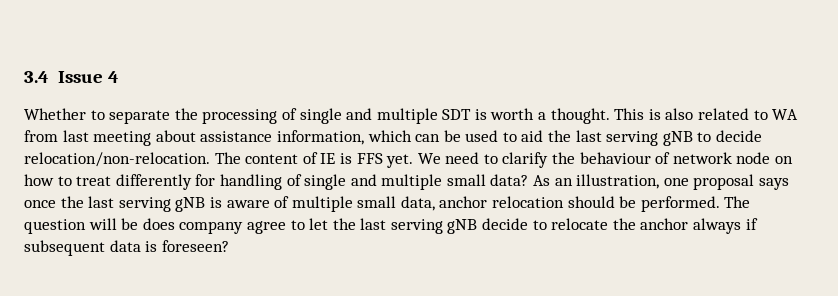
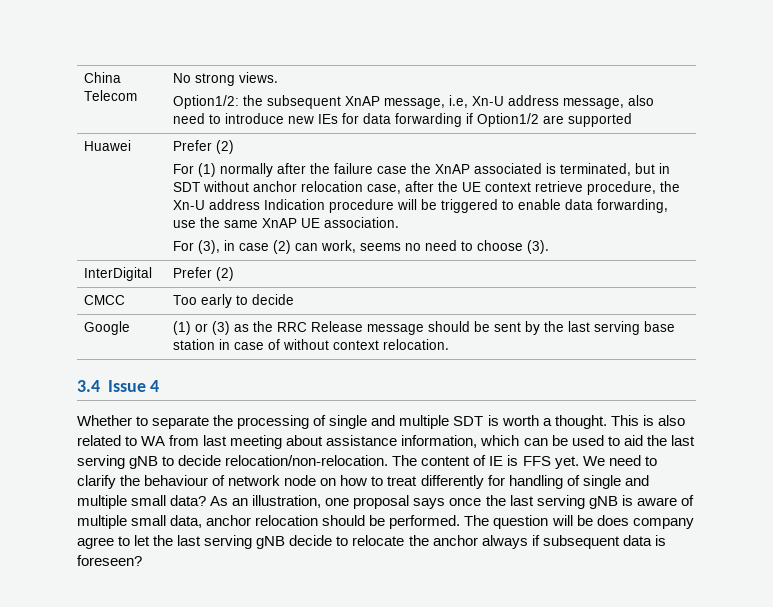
+ China Telecom | No strong views.
+ Option1/2: the subsequent XnAP message, i.e, Xn-U address message, also need to introduce new IEs for data forwarding if Option1/2 are supported
+ Huawei | Prefer (2)
+ For (1) normally after the failure case the XnAP associated is terminated, but in SDT without anchor relocation case, after the UE context retrieve procedure, the Xn-U address Indication procedure will be triggered to enable data forwarding, use the same XnAP UE association.
+ For (3), in case (2) can work, seems no need to choose (3).
+ InterDigital | Prefer (2)
+ CMCC | Too early to decide
+ Google | (1) or (3) as the RRC Release message should be sent by the last serving base station in case of without context relocation.

